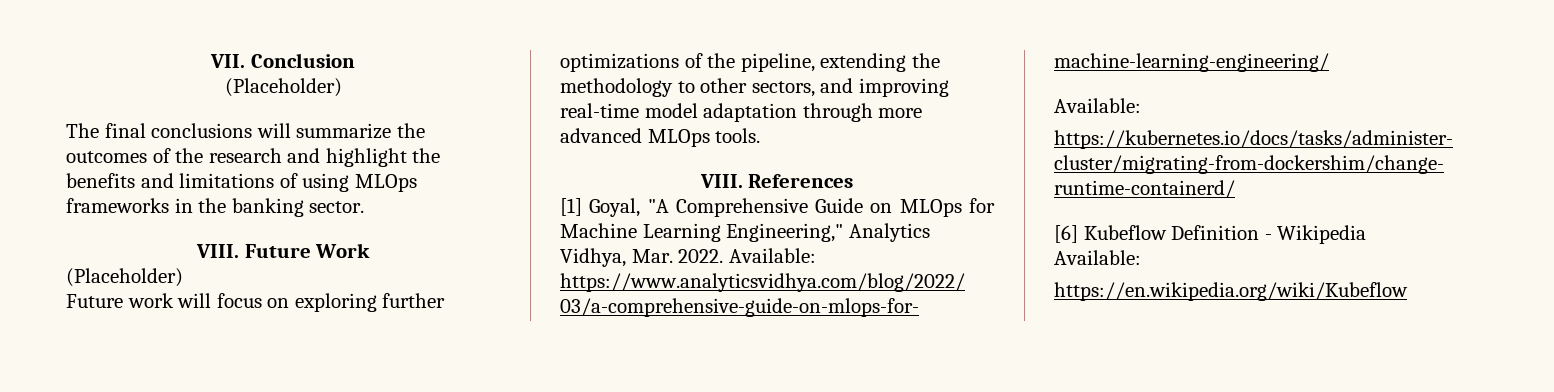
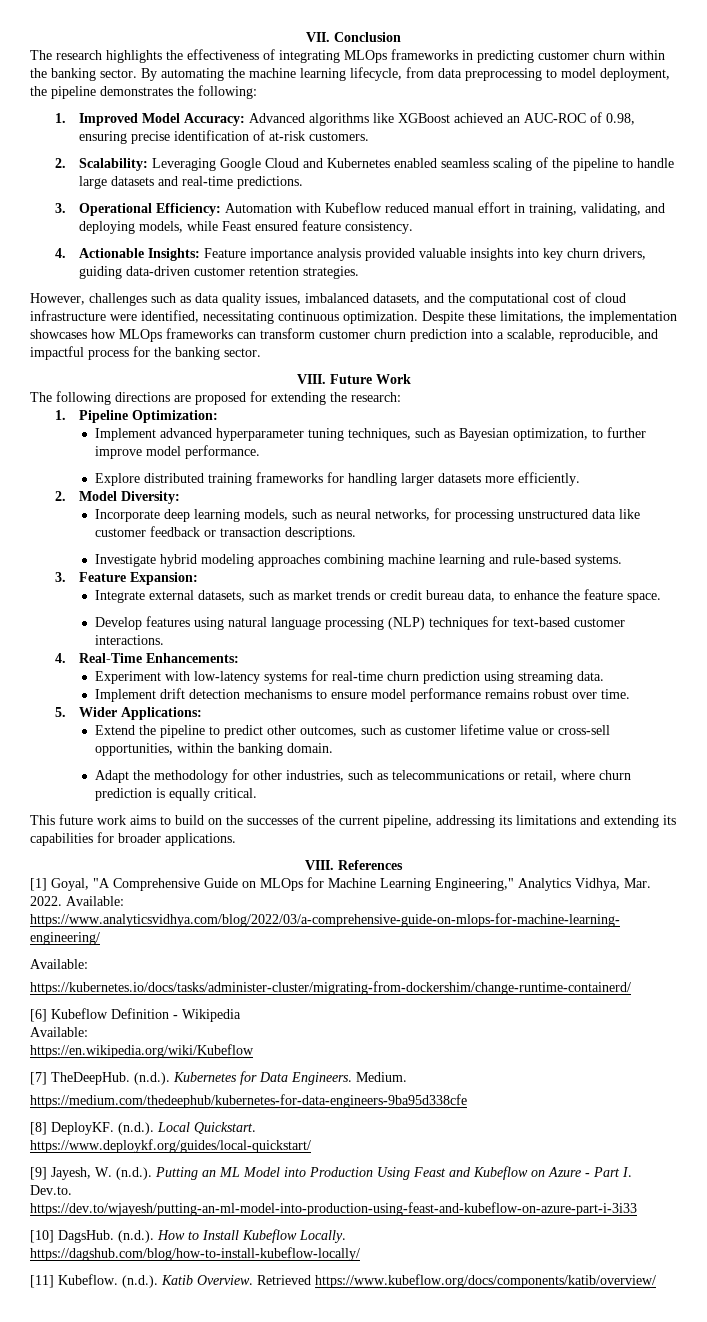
  VII. Conclusion
- (Placeholder)
- The final conclusions will summarize the outcomes of the research and highlight the benefits and limitations of using MLOps frameworks in the banking sector.
+ The research highlights the effectiveness of integrating MLOps frameworks in predicting customer churn within the banking sector. By automating the machine learning lifecycle, from data preprocessing to model deployment, the pipeline demonstrates the following:
+ 1. Improved Model Accuracy: Advanced algorithms like XGBoost achieved an AUC-ROC of 0.98, ensuring precise identification of at-risk customers.
+ 2. Scalability: Leveraging Google Cloud and Kubernetes enabled seamless scaling of the pipeline to handle large datasets and real-time predictions.
+ 3. Operational Efficiency: Automation with Kubeflow reduced manual effort in training, validating, and deploying models, while Feast ensured feature consistency.
+ 4. Actionable Insights: Feature importance analysis provided valuable insights into key churn drivers, guiding data-driven customer retention strategies.
+ However, challenges such as data quality issues, imbalanced datasets, and the computational cost of cloud infrastructure were identified, necessitating continuous optimization. Despite these limitations, the implementation showcases how MLOps frameworks can transform customer churn prediction into a scalable, reproducible, and impactful process for the banking sector.
  Future Work
- (Placeholder)
- Future work will focus on exploring further optimizations of the pipeline, extending the methodology to other sectors, and improving real-time model adaptation through more advanced MLOps tools.
+ The following directions are proposed for extending the research:
+ 1. Pipeline Optimization:
+ Implement advanced hyperparameter tuning techniques, such as Bayesian optimization, to further improve model performance.
+ Explore distributed training frameworks for handling larger datasets more efficiently.
+ 2. Model Diversity:
+ Incorporate deep learning models, such as neural networks, for processing unstructured data like customer feedback or transaction descriptions.
+ Investigate hybrid modeling approaches combining machine learning and rule-based systems.
+ 3. Feature Expansion:
+ Integrate external datasets, such as market trends or credit bureau data, to enhance the feature space.
+ Develop features using natural language processing (NLP) techniques for text-based customer interactions.
+ 4. Real-Time Enhancements:
+ Experiment with low-latency systems for real-time churn prediction using streaming data.
+ Implement drift detection mechanisms to ensure model performance remains robust over time.
+ 5. Wider Applications:
+ Extend the pipeline to predict other outcomes, such as customer lifetime value or cross-sell opportunities, within the banking domain.
+ Adapt the methodology for other industries, such as telecommunications or retail, where churn prediction is equally critical.
+ This future work aims to build on the successes of the current pipeline, addressing its limitations and extending its capabilities for broader applications.
+ [7] TheDeepHub. (n.d.). Kubernetes for Data Engineers. Medium.
+ https://medium.com/thedeephub/kubernetes-for-data-engineers-9ba95d338cfe
+ [8] DeployKF. (n.d.). Local Quickstart.
+ https://www.deploykf.org/guides/local-quickstart/
+ [9] Jayesh, W. (n.d.). Putting an ML Model into Production Using Feast and Kubeflow on Azure - Part I. Dev.to. https://dev.to/wjayesh/putting-an-ml-model-into-production-using-feast-and-kubeflow-on-azure-part-i-3i33
+ [10] DagsHub. (n.d.). How to Install Kubeflow Locally. https://dagshub.com/blog/how-to-install-kubeflow-locally/
+ [11] Kubeflow. (n.d.). Katib Overview. Retrieved https://www.kubeflow.org/docs/components/katib/overview/

